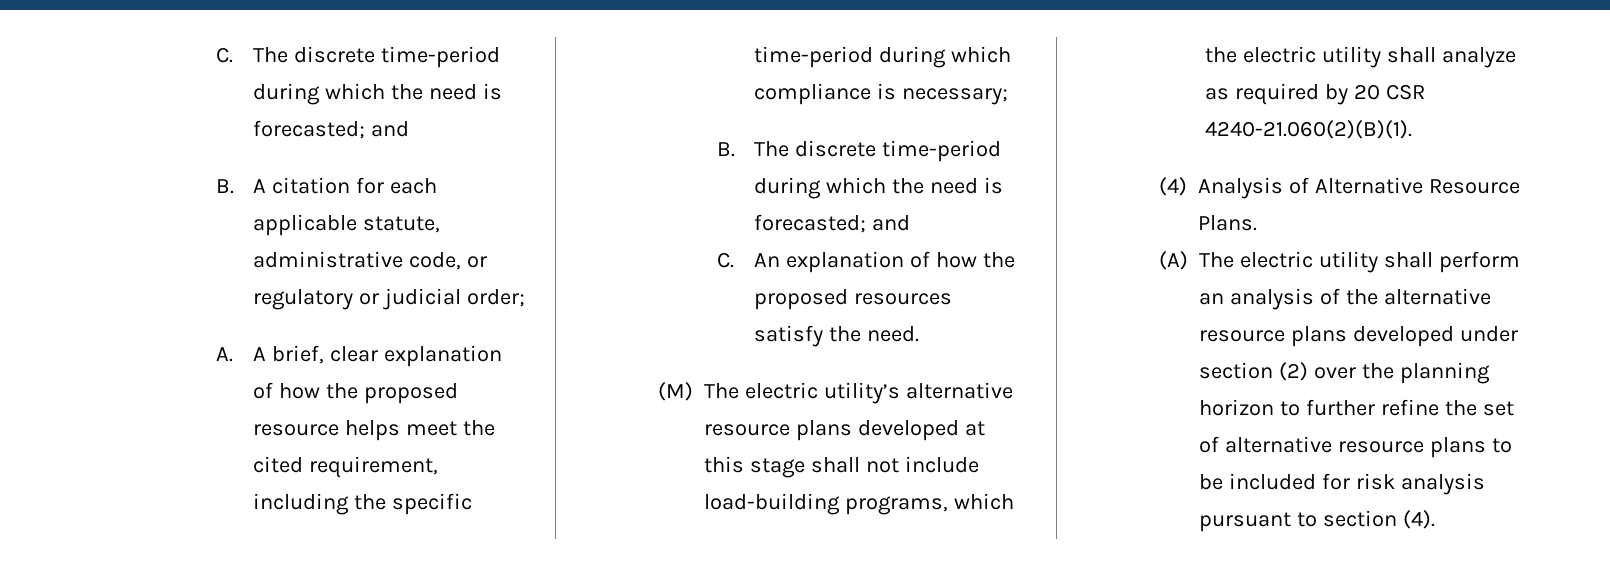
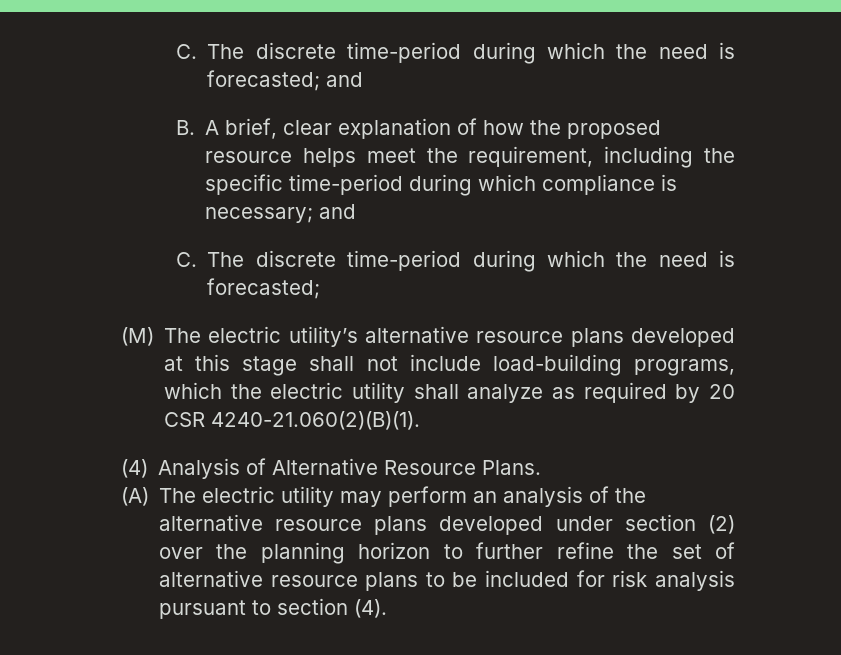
- B. A citation for each applicable statute, administrative code, or regulatory or judicial order;
- A. A brief, clear explanation of how the proposed resource helps meet the cited requirement, including the specific time-period during which compliance is necessary;
- B. The discrete time-period during which the need is forecasted; and
- C. An explanation of how the proposed resources satisfy the need.
+ B. A brief, clear explanation of how the proposed resource helps meet the requirement, including the specific time-period during which compliance is necessary; and
+ C. The discrete time-period during which the need is forecasted;
- (A) The electric utility shall perform an analysis of the alternative resource plans developed under section (2) over the planning horizon to further refine the set of alternative resource plans to be included for risk analysis pursuant to section (4).
+ (A) The electric utility may perform an analysis of the alternative resource plans developed under section (2) over the planning horizon to further refine the set of alternative resource plans to be included for risk analysis pursuant to section (4).

